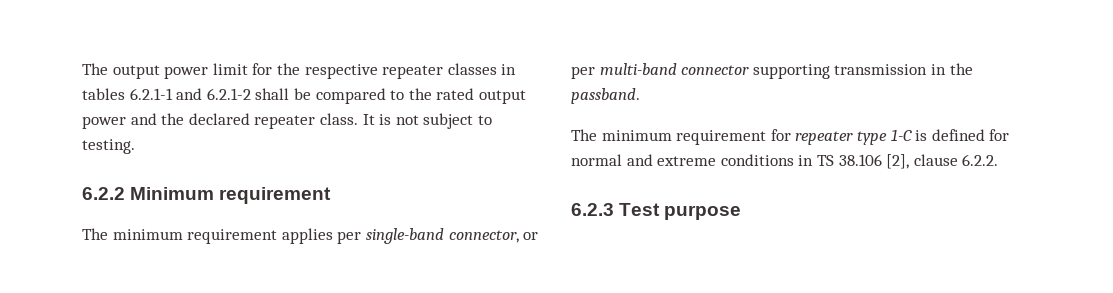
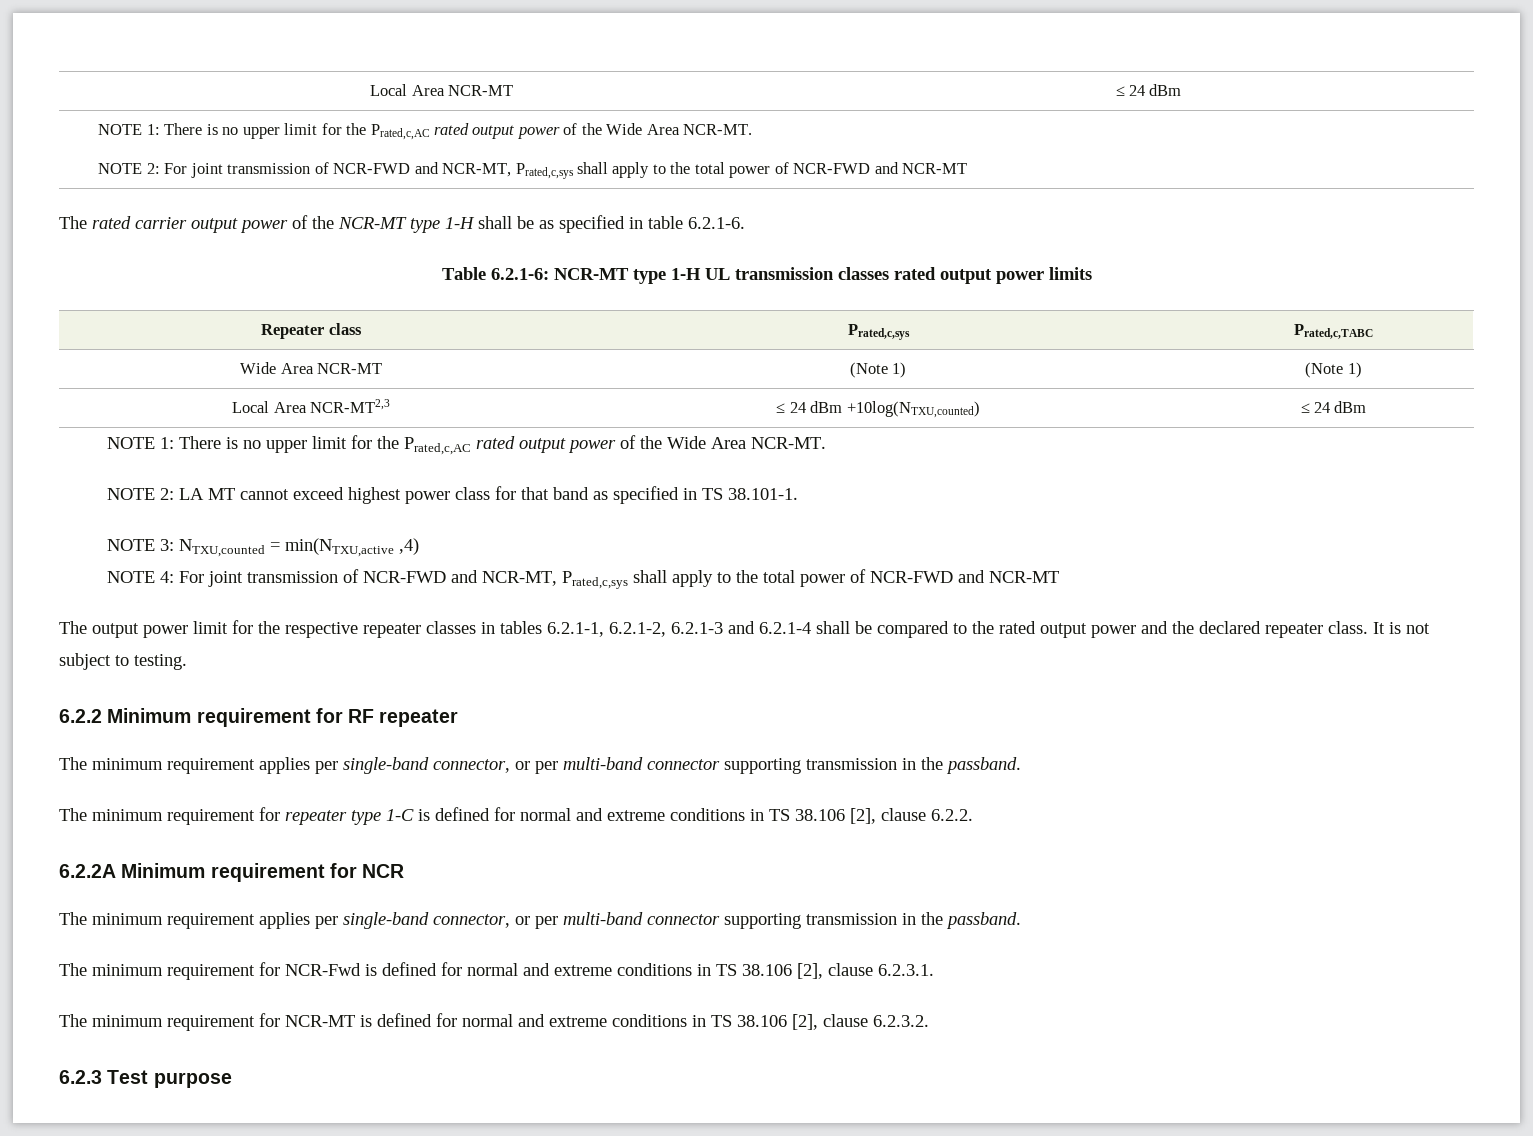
+ Local Area NCR-MT | ≤ 24 dBm
+ NOTE 1: There is no upper limit for the Prated,c,AC rated output power of the Wide Area NCR-MT.
+ NOTE 2: For joint transmission of NCR-FWD and NCR-MT, Prated,c,sys shall apply to the total power of NCR-FWD and NCR-MT
+ The rated carrier output power of the NCR-MT type 1-H shall be as specified in table 6.2.1-6.
+ Table 6.2.1-6: NCR-MT type 1-H UL transmission classes rated output power limits
+ Repeater class | Prated,c,sys | Prated,c,TABC
+ Wide Area NCR-MT | (Note 1) | (Note 1)
+ Local Area NCR-MT2,3 | ≤ 24 dBm +10log(NTXU,counted) | ≤ 24 dBm
+ NOTE 1: There is no upper limit for the Prated,c,AC rated output power of the Wide Area NCR-MT.
+ NOTE 2: LA MT cannot exceed highest power class for that band as specified in TS 38.101-1.
+ NOTE 3: NTXU,counted = min(NTXU,active ,4)
+ NOTE 4: For joint transmission of NCR-FWD and NCR-MT, Prated,c,sys shall apply to the total power of NCR-FWD and NCR-MT
- The output power limit for the respective repeater classes in tables 6.2.1-1 and 6.2.1-2 shall be compared to the rated output power and the declared repeater class.
+ The output power limit for the respective repeater classes in tables 6.2.1-1, 6.2.1-2, 6.2.1-3 and 6.2.1-4 shall be compared to the rated output power and the declared repeater class.
- 6.2.2 Minimum requirement
+ 6.2.2 Minimum requirement for RF repeater
+ 6.2.2A Minimum requirement for NCR
+ The minimum requirement applies per single-band connector, or per multi-band connector supporting transmission in the passband.
+ The minimum requirement for NCR-Fwd is defined for normal and extreme conditions in TS 38.106 [2], clause 6.2.3.1.
+ The minimum requirement for NCR-MT is defined for normal and extreme conditions in TS 38.106 [2], clause 6.2.3.2.

